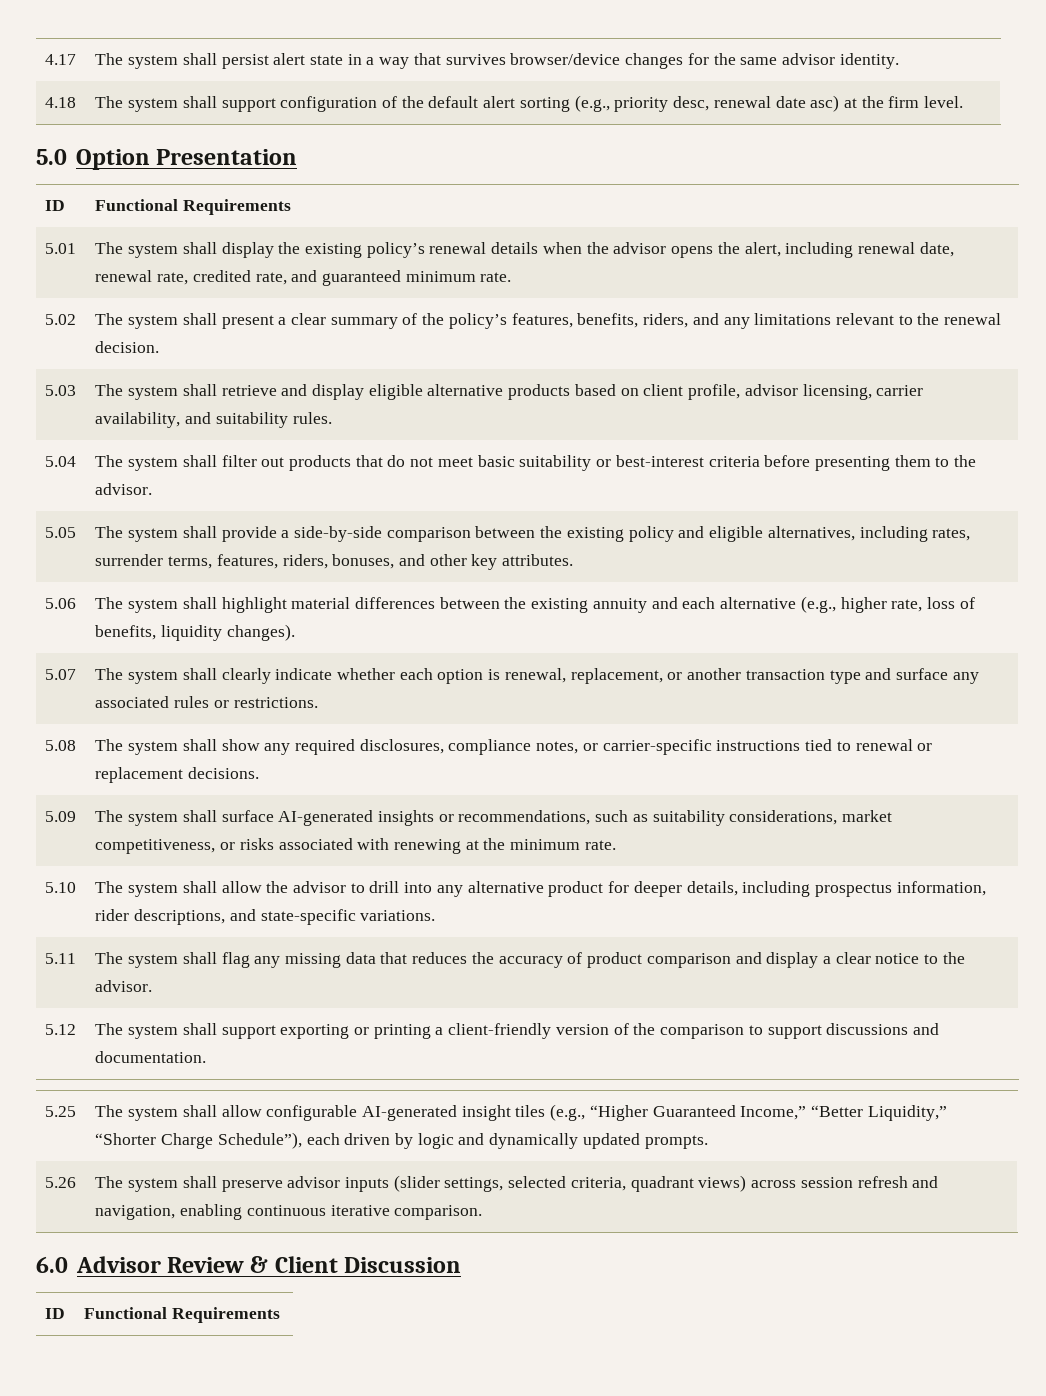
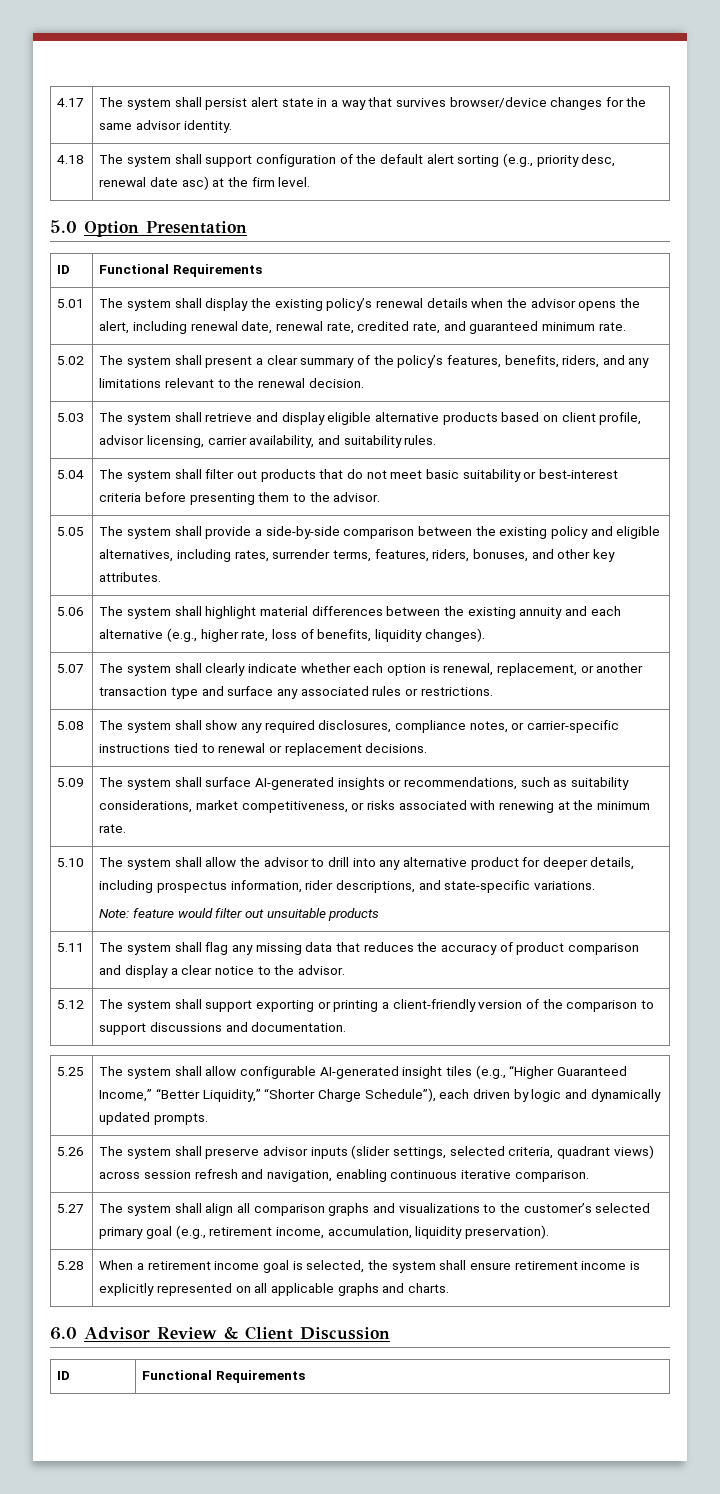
  5.10 | The system shall allow the advisor to drill into any alternative product for deeper details, including prospectus information, rider descriptions, and state-specific variations.
+ Note: feature would filter out unsuitable products
+ 5.27 | The system shall align all comparison graphs and visualizations to the customer’s selected primary goal (e.g., retirement income, accumulation, liquidity preservation).
+ 5.28 | When a retirement income goal is selected, the system shall ensure retirement income is explicitly represented on all applicable graphs and charts.

